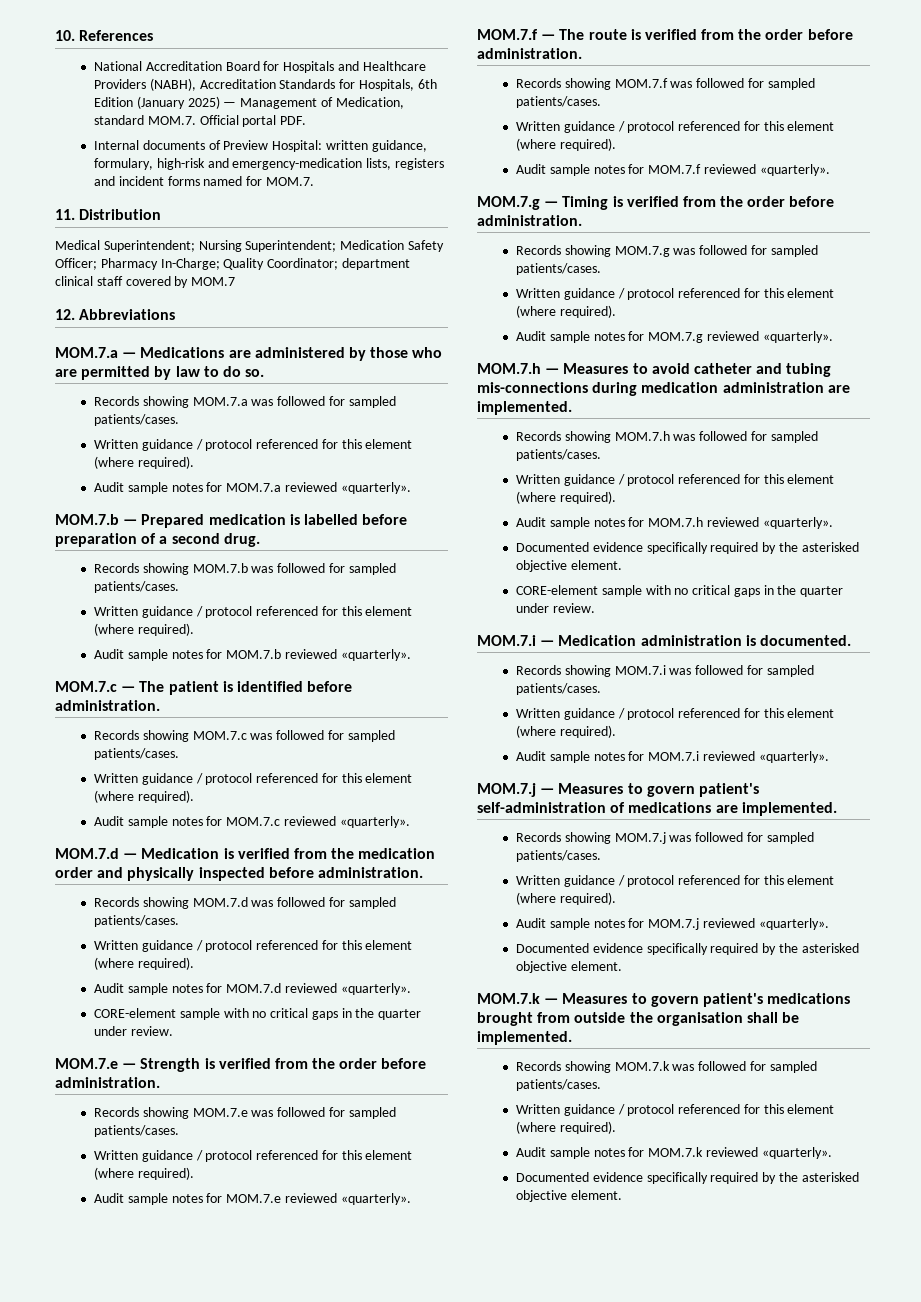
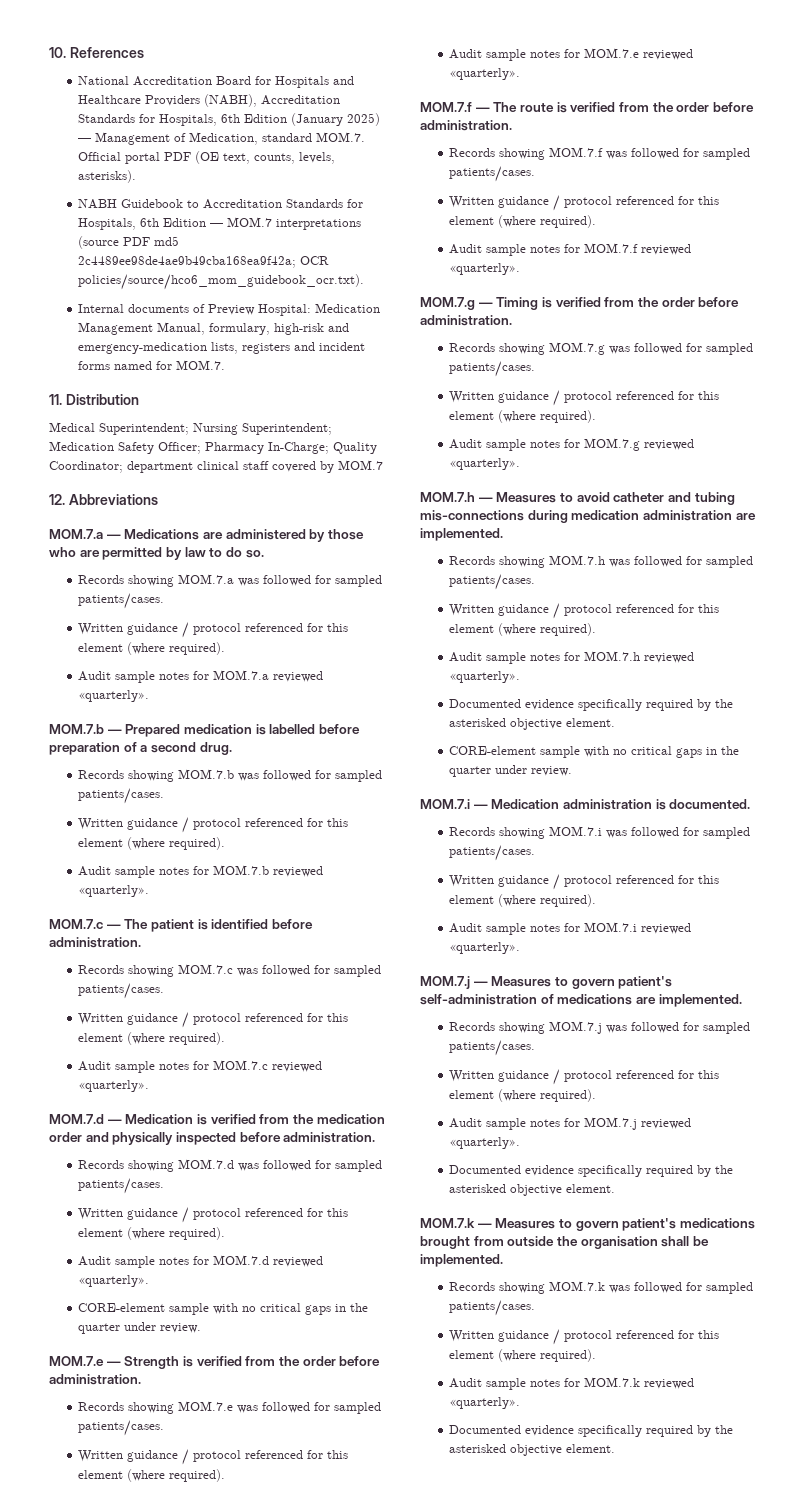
- National Accreditation Board for Hospitals and Healthcare Providers (NABH), Accreditation Standards for Hospitals, 6th Edition (January 2025) — Management of Medication, standard MOM.7. Official portal PDF.
+ National Accreditation Board for Hospitals and Healthcare Providers (NABH), Accreditation Standards for Hospitals, 6th Edition (January 2025) — Management of Medication, standard MOM.7. Official portal PDF (OE text, counts, levels, asterisks).
+ NABH Guidebook to Accreditation Standards for Hospitals, 6th Edition — MOM.7 interpretations (source PDF md5 2c4489ee98de4ae9b49cba168ea9f42a; OCR policies/source/hco6_mom_guidebook_ocr.txt).
- Internal documents of Preview Hospital: written guidance, formulary, high-risk and emergency-medication lists, registers and incident forms named for MOM.7.
+ Internal documents of Preview Hospital: Medication Management Manual, formulary, high-risk and emergency-medication lists, registers and incident forms named for MOM.7.

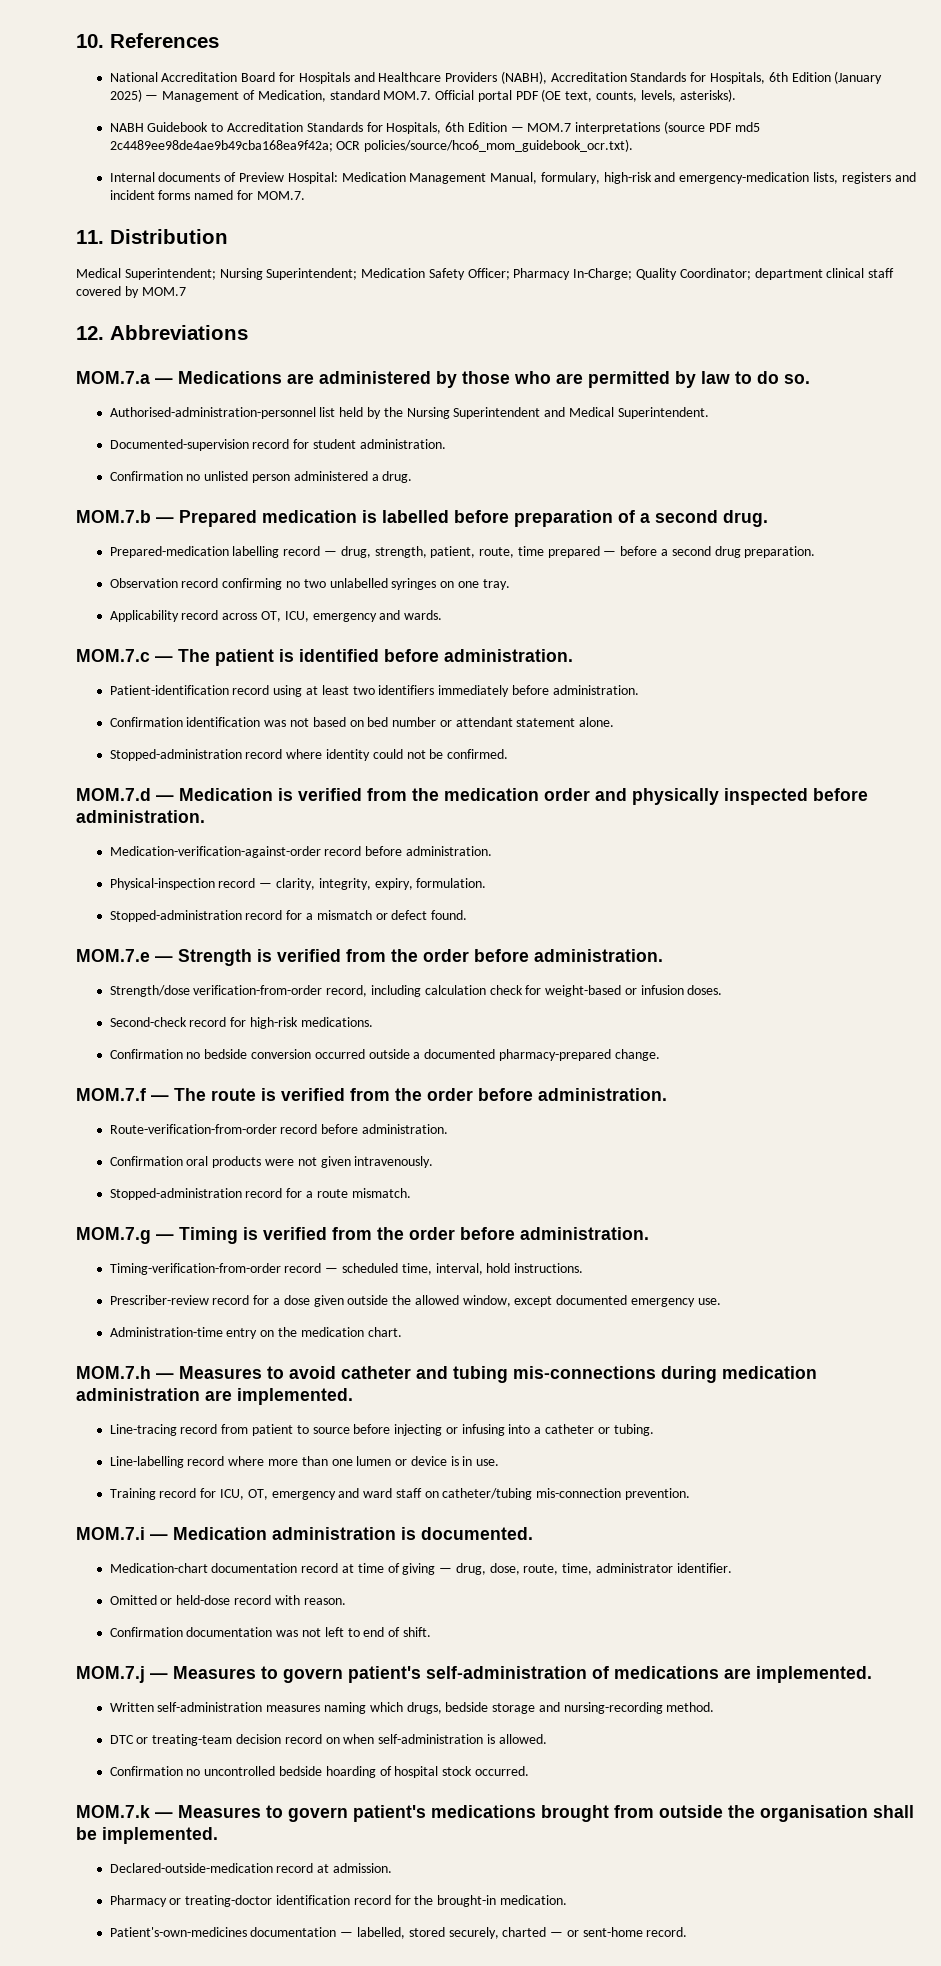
- Records showing MOM.7.a was followed for sampled patients/cases.
- Written guidance / protocol referenced for this element (where required).
- Audit sample notes for MOM.7.a reviewed «quarterly».
+ Authorised-administration-personnel list held by the Nursing Superintendent and Medical Superintendent.
+ Documented-supervision record for student administration.
+ Confirmation no unlisted person administered a drug.
- Records showing MOM.7.b was followed for sampled patients/cases.
- Written guidance / protocol referenced for this element (where required).
- Audit sample notes for MOM.7.b reviewed «quarterly».
+ Prepared-medication labelling record — drug, strength, patient, route, time prepared — before a second drug preparation.
+ Observation record confirming no two unlabelled syringes on one tray.
+ Applicability record across OT, ICU, emergency and wards.
- Records showing MOM.7.c was followed for sampled patients/cases.
- Written guidance / protocol referenced for this element (where required).
- Audit sample notes for MOM.7.c reviewed «quarterly».
+ Patient-identification record using at least two identifiers immediately before administration.
+ Confirmation identification was not based on bed number or attendant statement alone.
+ Stopped-administration record where identity could not be confirmed.
- Records showing MOM.7.d was followed for sampled patients/cases.
- Written guidance / protocol referenced for this element (where required).
- Audit sample notes for MOM.7.d reviewed «quarterly».
- CORE-element sample with no critical gaps in the quarter under review.
+ Medication-verification-against-order record before administration.
+ Physical-inspection record — clarity, integrity, expiry, formulation.
+ Stopped-administration record for a mismatch or defect found.
- Records showing MOM.7.e was followed for sampled patients/cases.
- Written guidance / protocol referenced for this element (where required).
- Audit sample notes for MOM.7.e reviewed «quarterly».
+ Strength/dose verification-from-order record, including calculation check for weight-based or infusion doses.
+ Second-check record for high-risk medications.
+ Confirmation no bedside conversion occurred outside a documented pharmacy-prepared change.
- Records showing MOM.7.f was followed for sampled patients/cases.
- Written guidance / protocol referenced for this element (where required).
- Audit sample notes for MOM.7.f reviewed «quarterly».
+ Route-verification-from-order record before administration.
+ Confirmation oral products were not given intravenously.
+ Stopped-administration record for a route mismatch.
- Records showing MOM.7.g was followed for sampled patients/cases.
- Written guidance / protocol referenced for this element (where required).
- Audit sample notes for MOM.7.g reviewed «quarterly».
+ Timing-verification-from-order record — scheduled time, interval, hold instructions.
+ Prescriber-review record for a dose given outside the allowed window, except documented emergency use.
+ Administration-time entry on the medication chart.
- Records showing MOM.7.h was followed for sampled patients/cases.
- Written guidance / protocol referenced for this element (where required).
- Audit sample notes for MOM.7.h reviewed «quarterly».
- Documented evidence specifically required by the asterisked objective element.
- CORE-element sample with no critical gaps in the quarter under review.
+ Line-tracing record from patient to source before injecting or infusing into a catheter or tubing.
+ Line-labelling record where more than one lumen or device is in use.
+ Training record for ICU, OT, emergency and ward staff on catheter/tubing mis-connection prevention.
- Records showing MOM.7.i was followed for sampled patients/cases.
- Written guidance / protocol referenced for this element (where required).
- Audit sample notes for MOM.7.i reviewed «quarterly».
+ Medication-chart documentation record at time of giving — drug, dose, route, time, administrator identifier.
+ Omitted or held-dose record with reason.
+ Confirmation documentation was not left to end of shift.
- Records showing MOM.7.j was followed for sampled patients/cases.
- Written guidance / protocol referenced for this element (where required).
- Audit sample notes for MOM.7.j reviewed «quarterly».
- Documented evidence specifically required by the asterisked objective element.
+ Written self-administration measures naming which drugs, bedside storage and nursing-recording method.
+ DTC or treating-team decision record on when self-administration is allowed.
+ Confirmation no uncontrolled bedside hoarding of hospital stock occurred.
- Records showing MOM.7.k was followed for sampled patients/cases.
- Written guidance / protocol referenced for this element (where required).
- Audit sample notes for MOM.7.k reviewed «quarterly».
- Documented evidence specifically required by the asterisked objective element.
+ Declared-outside-medication record at admission.
+ Pharmacy or treating-doctor identification record for the brought-in medication.
+ Patient's-own-medicines documentation — labelled, stored securely, charted — or sent-home record.

